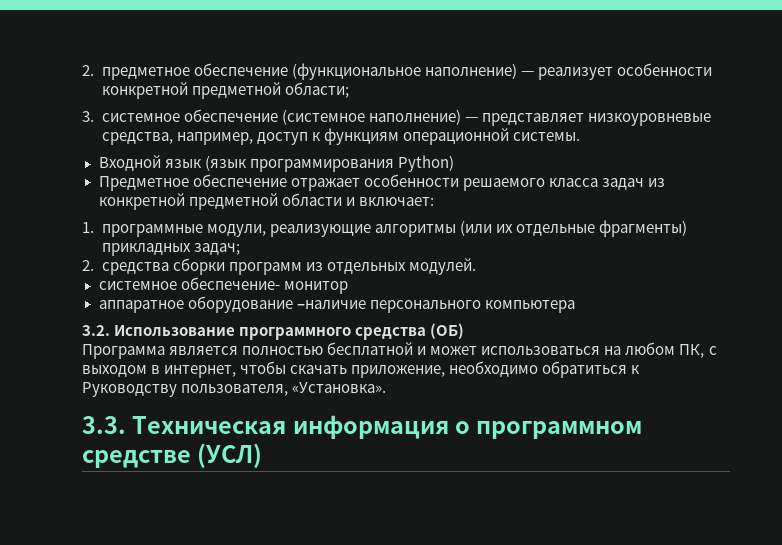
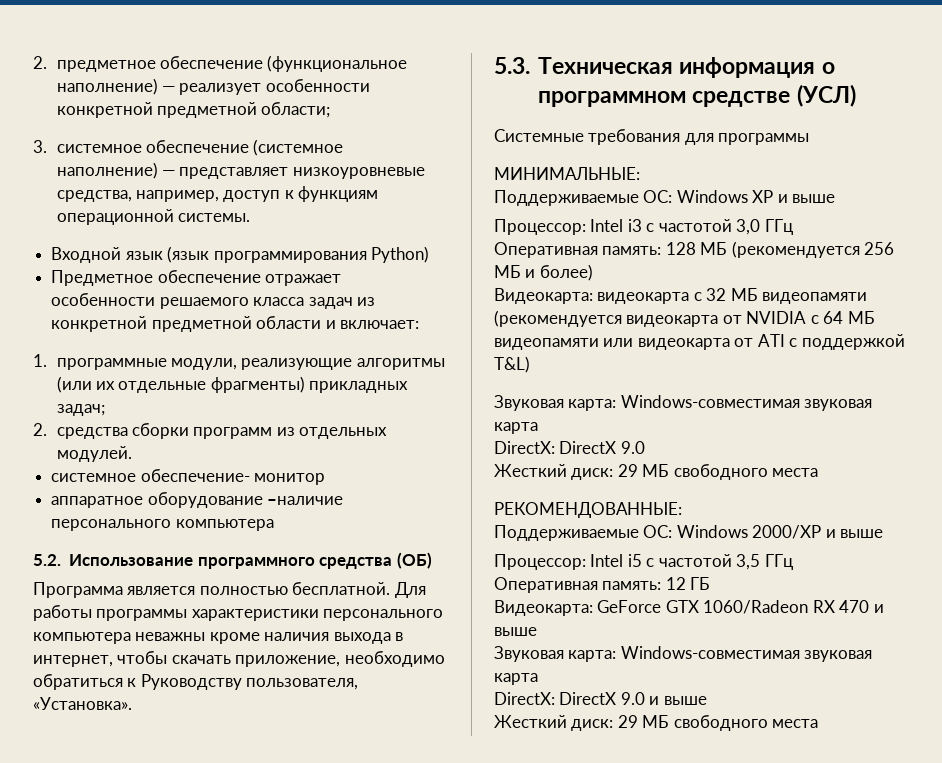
- 3.2. Использование программного средства (ОБ)
+ 5.2. Использование программного средства (ОБ)
- Программа является полностью бесплатной и может использоваться на любом ПК, с выходом в интернет, чтобы скачать приложение, необходимо обратиться к Руководству пользователя, «Установка».
+ Программа является полностью бесплатной. Для работы программы характеристики персонального компьютера неважны кроме наличия выхода в интернет, чтобы скачать приложение, необходимо обратиться к Руководству пользователя, «Установка».
- 3.3. Техническая информация о программном средстве (УСЛ)
+ 5.3. Техническая информация о программном средстве (УСЛ)
+ Системные требования для программы
+ МИНИМАЛЬНЫЕ:
+ Поддерживаемые ОС: Windows XP и выше
+ Процессор: Intel i3 с частотой 3,0 ГГц
+ Оперативная память: 128 МБ (рекомендуется 256 МБ и более)
+ Видеокарта: видеокарта с 32 МБ видеопамяти (рекомендуется видеокарта от NVIDIA с 64 МБ видеопамяти или видеокарта от ATI с поддержкой T&L)
+ Звуковая карта: Windows-совместимая звуковая карта
+ DirectX: DirectX 9.0
+ Жесткий диск: 29 МБ свободного места
+ РЕКОМЕНДОВАННЫЕ:
+ Поддерживаемые ОС: Windows 2000/XP и выше
+ Процессор: Intel i5 с частотой 3,5 ГГц
+ Оперативная память: 12 ГБ
+ Видеокарта: GeForce GTX 1060/Radeon RX 470 и выше
+ Звуковая карта: Windows-совместимая звуковая карта
+ DirectX: DirectX 9.0 и выше
+ Жесткий диск: 29 МБ свободного места

